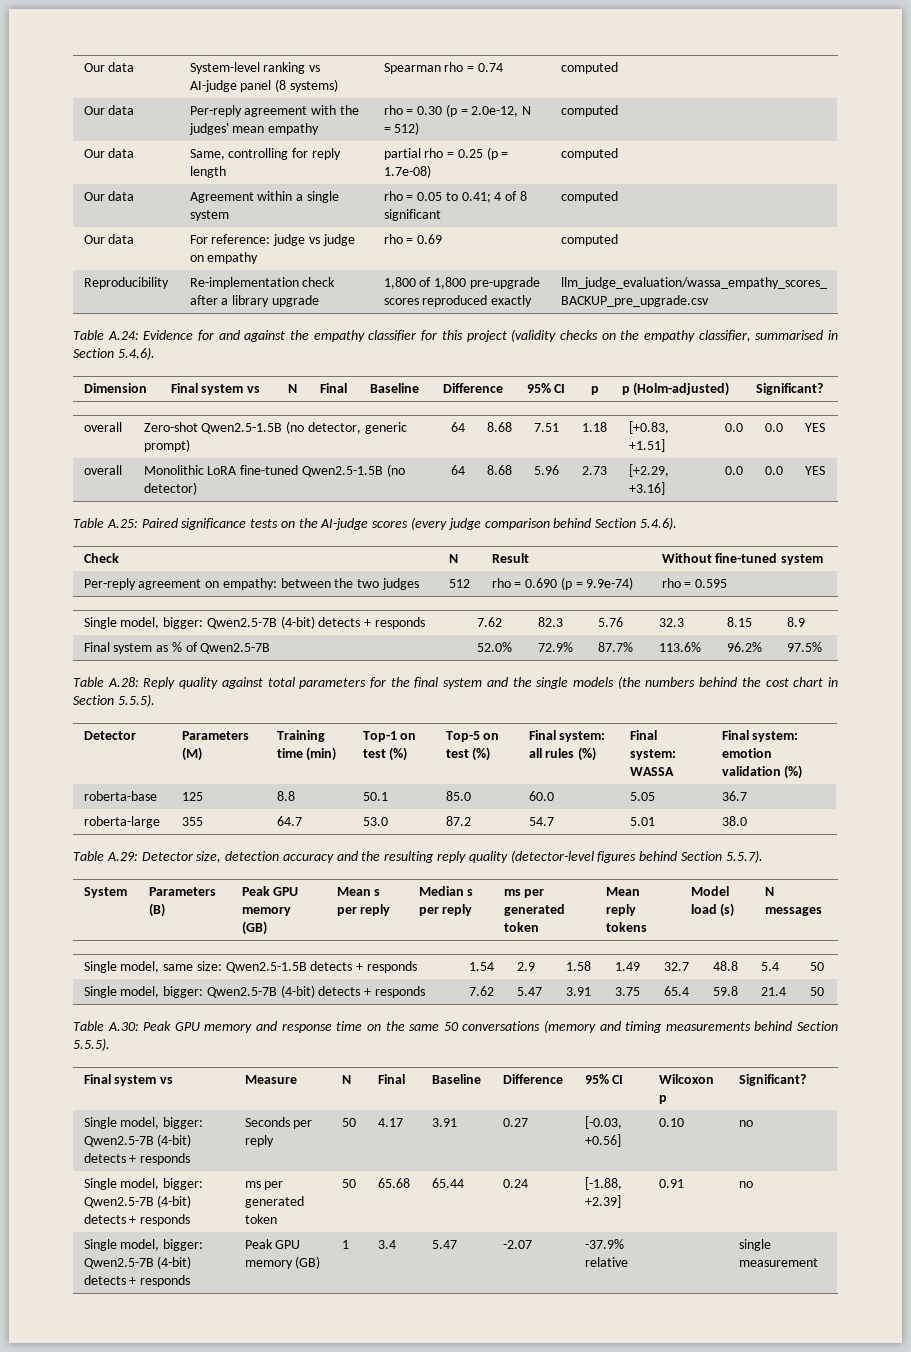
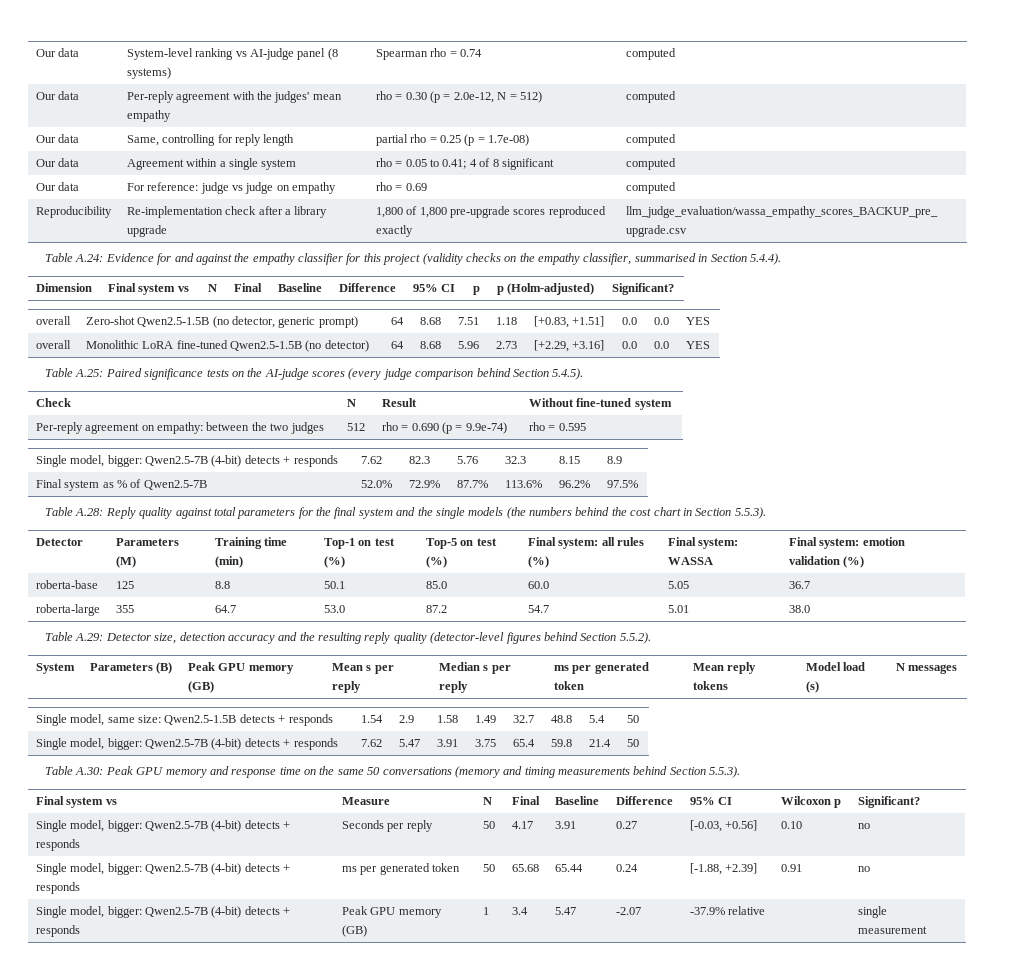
- Table A.24: Evidence for and against the empathy classifier for this project (validity checks on the empathy classifier, summarised in Section 5.4.6).
+ Table A.24: Evidence for and against the empathy classifier for this project (validity checks on the empathy classifier, summarised in Section 5.4.4).
- Table A.25: Paired significance tests on the AI-judge scores (every judge comparison behind Section 5.4.6).
+ Table A.25: Paired significance tests on the AI-judge scores (every judge comparison behind Section 5.4.5).
- Table A.28: Reply quality against total parameters for the final system and the single models (the numbers behind the cost chart in Section 5.5.5).
+ Table A.28: Reply quality against total parameters for the final system and the single models (the numbers behind the cost chart in Section 5.5.3).
- Table A.29: Detector size, detection accuracy and the resulting reply quality (detector-level figures behind Section 5.5.7).
+ Table A.29: Detector size, detection accuracy and the resulting reply quality (detector-level figures behind Section 5.5.2).
- Table A.30: Peak GPU memory and response time on the same 50 conversations (memory and timing measurements behind Section 5.5.5).
+ Table A.30: Peak GPU memory and response time on the same 50 conversations (memory and timing measurements behind Section 5.5.3).

